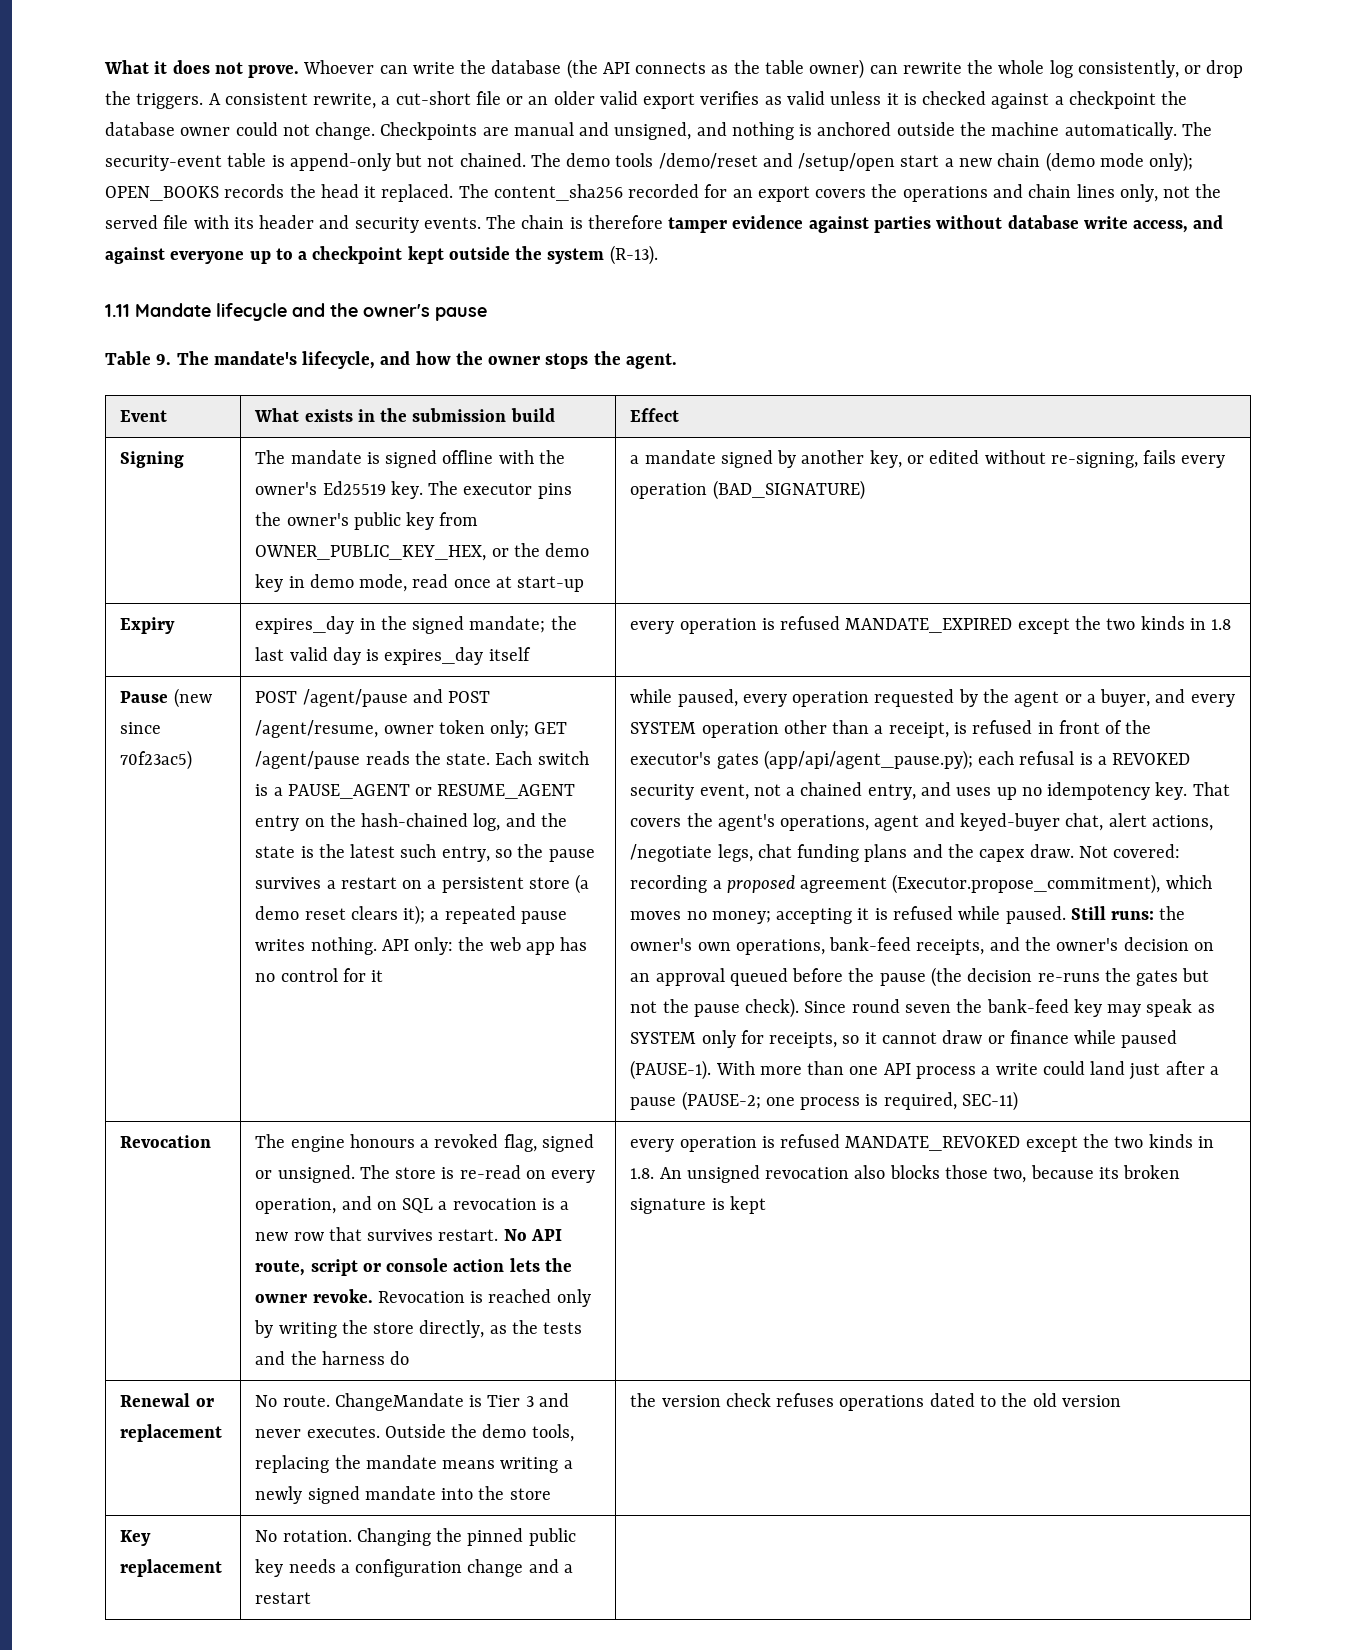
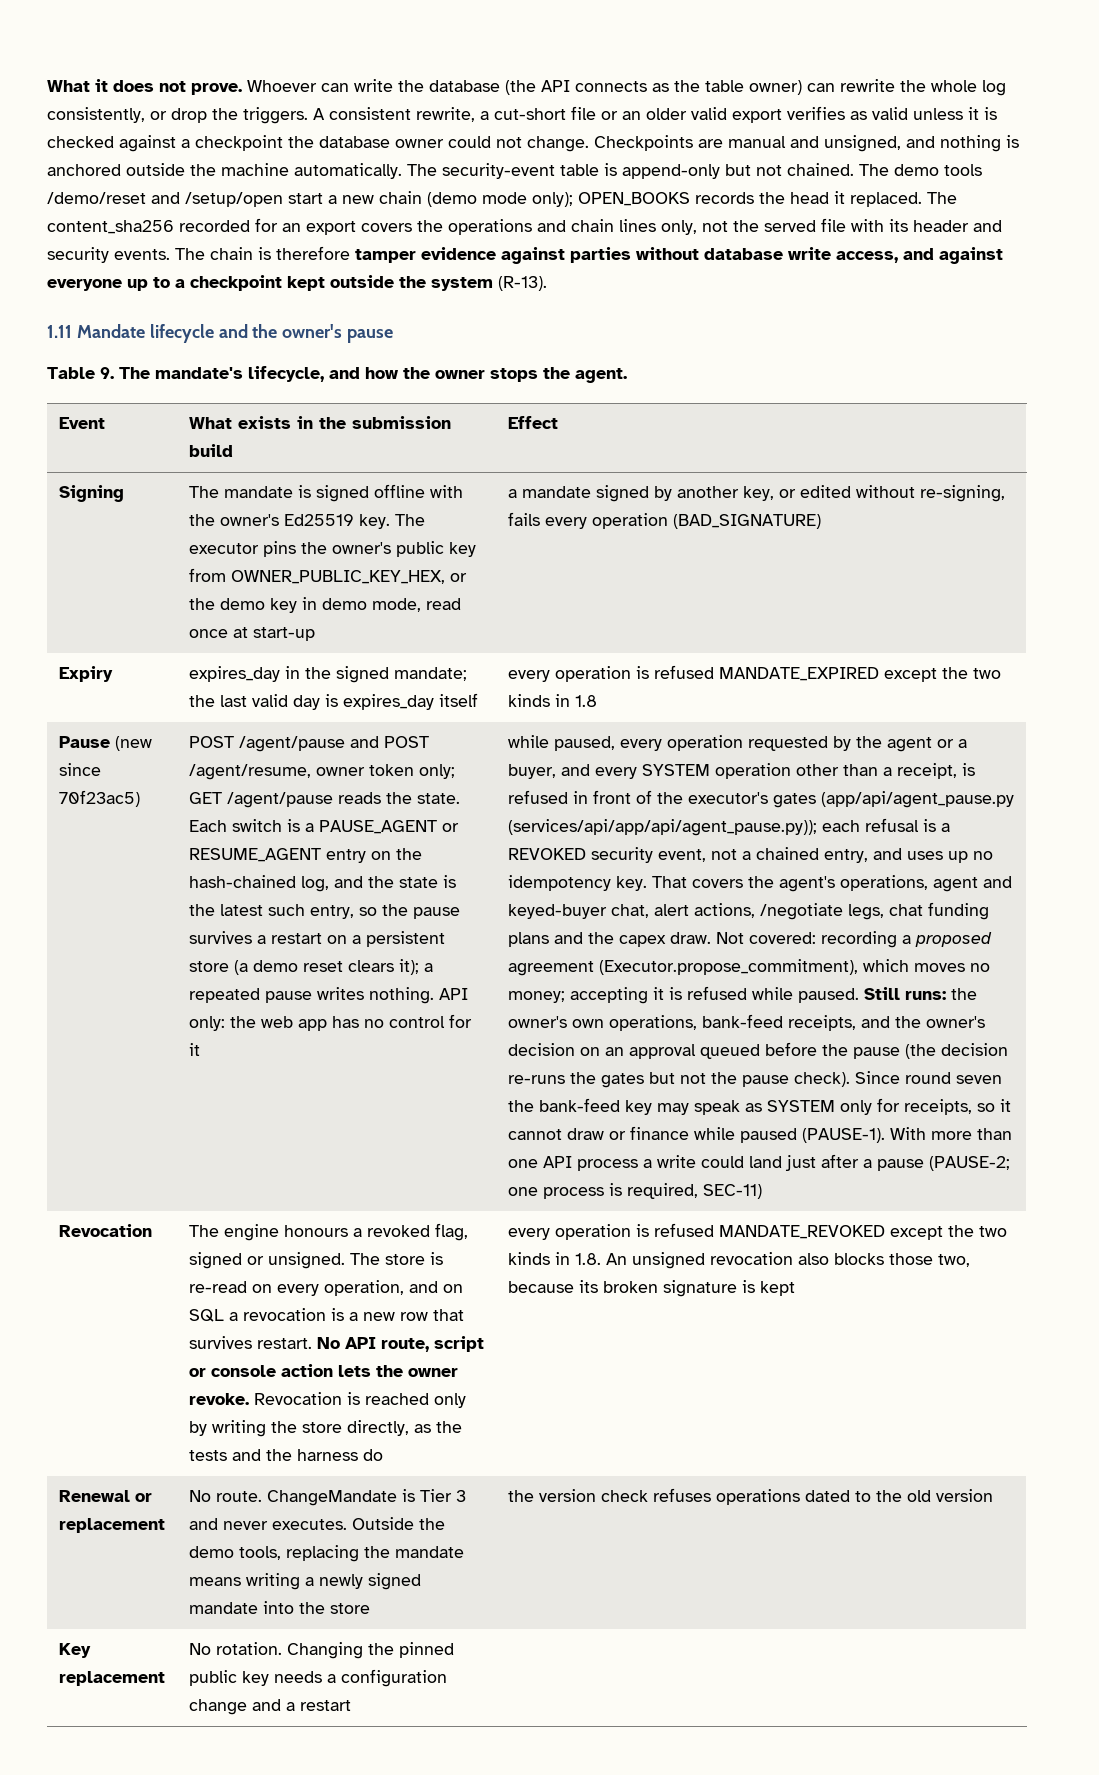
- while paused, every operation requested by the agent or a buyer, and every SYSTEM operation other than a receipt, is refused in front of the executor's gates (app/api/agent_pause.py); each refusal is a REVOKED security event, not a chained entry, and uses up no idempotency key.
+ while paused, every operation requested by the agent or a buyer, and every SYSTEM operation other than a receipt, is refused in front of the executor's gates (app/api/agent_pause.py (services/api/app/api/agent_pause.py)); each refusal is a REVOKED security event, not a chained entry, and uses up no idempotency key.

